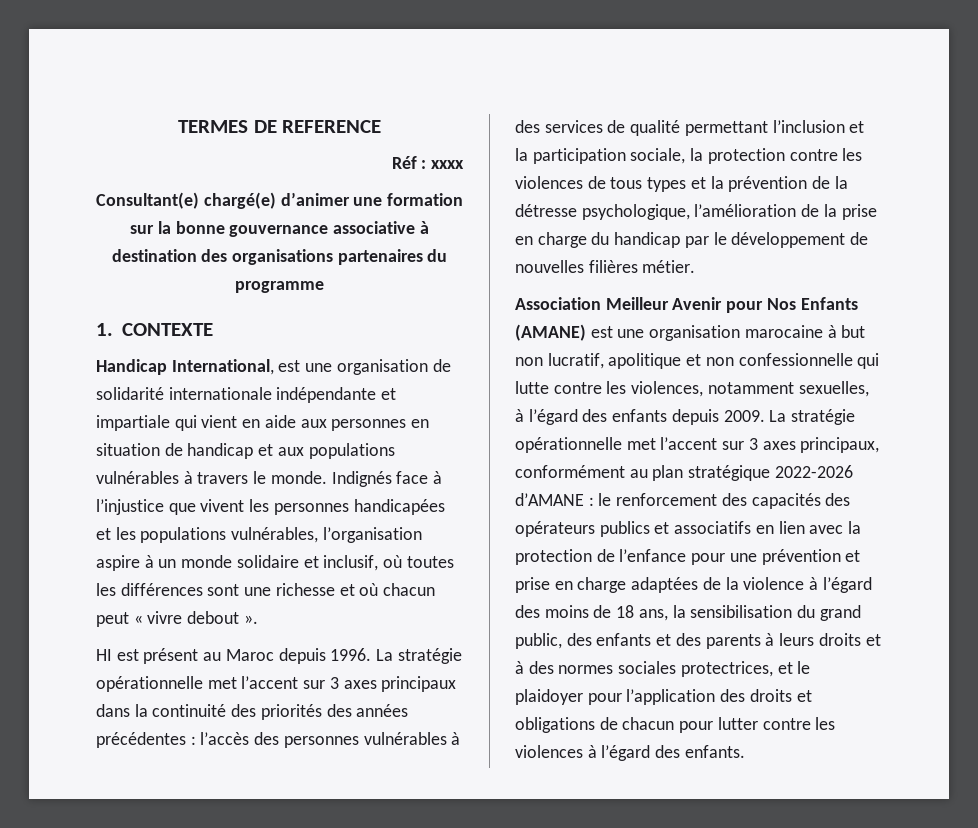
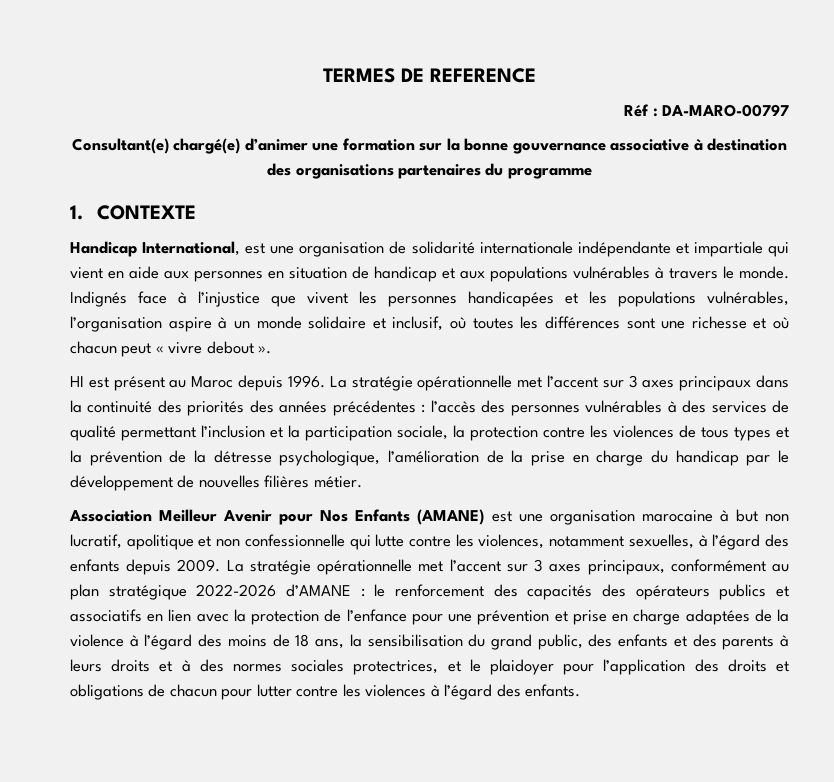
- Réf : xxxx
+ Réf : DA-MARO-00797

